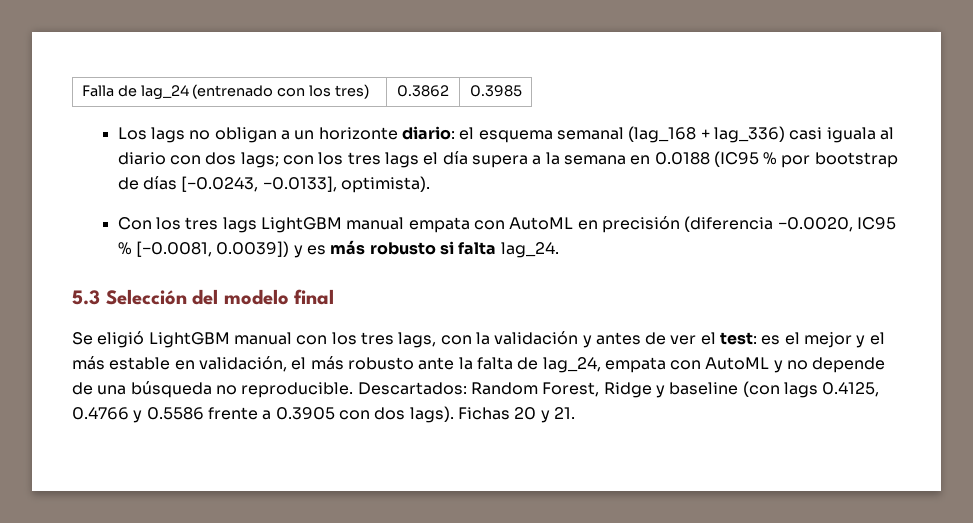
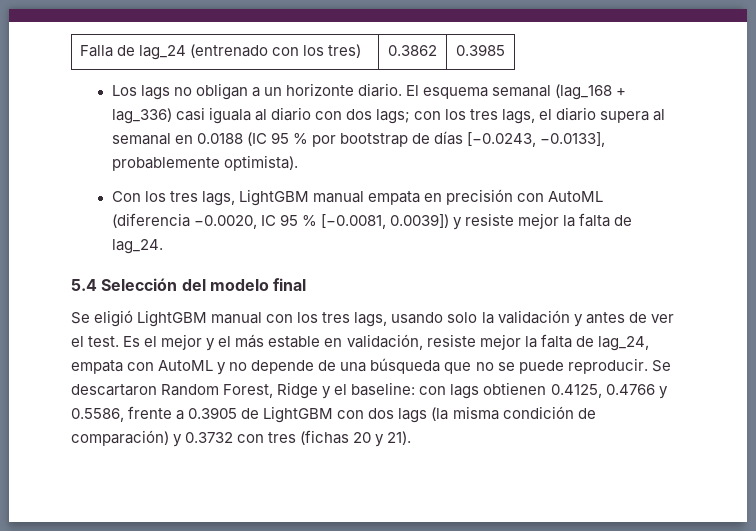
- Los lags no obligan a un horizonte diario: el esquema semanal (lag_168 + lag_336) casi iguala al diario con dos lags; con los tres lags el día supera a la semana en 0.0188 (IC95 % por bootstrap de días [−0.0243, −0.0133], optimista).
+ Los lags no obligan a un horizonte diario. El esquema semanal (lag_168 + lag_336) casi iguala al diario con dos lags; con los tres lags, el diario supera al semanal en 0.0188 (IC 95 % por bootstrap de días [−0.0243, −0.0133], probablemente optimista).
- Con los tres lags LightGBM manual empata con AutoML en precisión (diferencia −0.0020, IC95 % [−0.0081, 0.0039]) y es más robusto si falta lag_24.
+ Con los tres lags, LightGBM manual empata en precisión con AutoML (diferencia −0.0020, IC 95 % [−0.0081, 0.0039]) y resiste mejor la falta de lag_24.
- 5.3 Selección del modelo final
+ 5.4 Selección del modelo final
- Se eligió LightGBM manual con los tres lags, con la validación y antes de ver el test: es el mejor y el más estable en validación, el más robusto ante la falta de lag_24, empata con AutoML y no depende de una búsqueda no reproducible. Descartados: Random Forest, Ridge y baseline (con lags 0.4125, 0.4766 y 0.5586 frente a 0.3905 con dos lags). Fichas 20 y 21.
+ Se eligió LightGBM manual con los tres lags, usando solo la validación y antes de ver el test. Es el mejor y el más estable en validación, resiste mejor la falta de lag_24, empata con AutoML y no depende de una búsqueda que no se puede reproducir. Se descartaron Random Forest, Ridge y el baseline: con lags obtienen 0.4125, 0.4766 y 0.5586, frente a 0.3905 de LightGBM con dos lags (la misma condición de comparación) y 0.3732 con tres (fichas 20 y 21).

